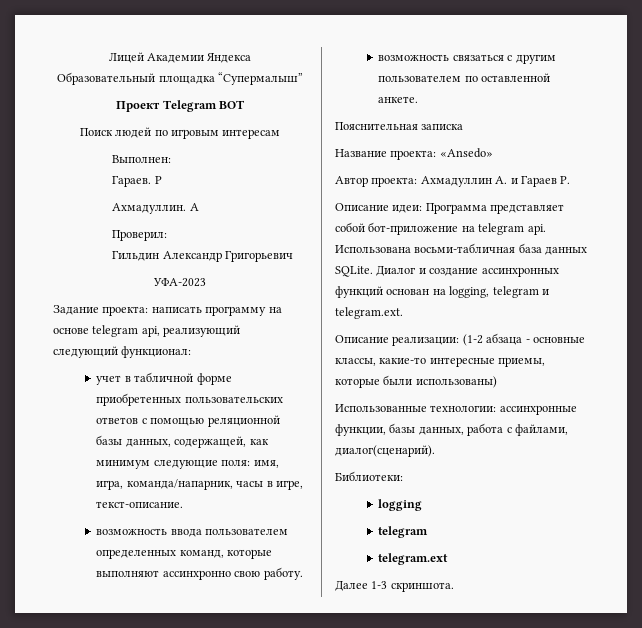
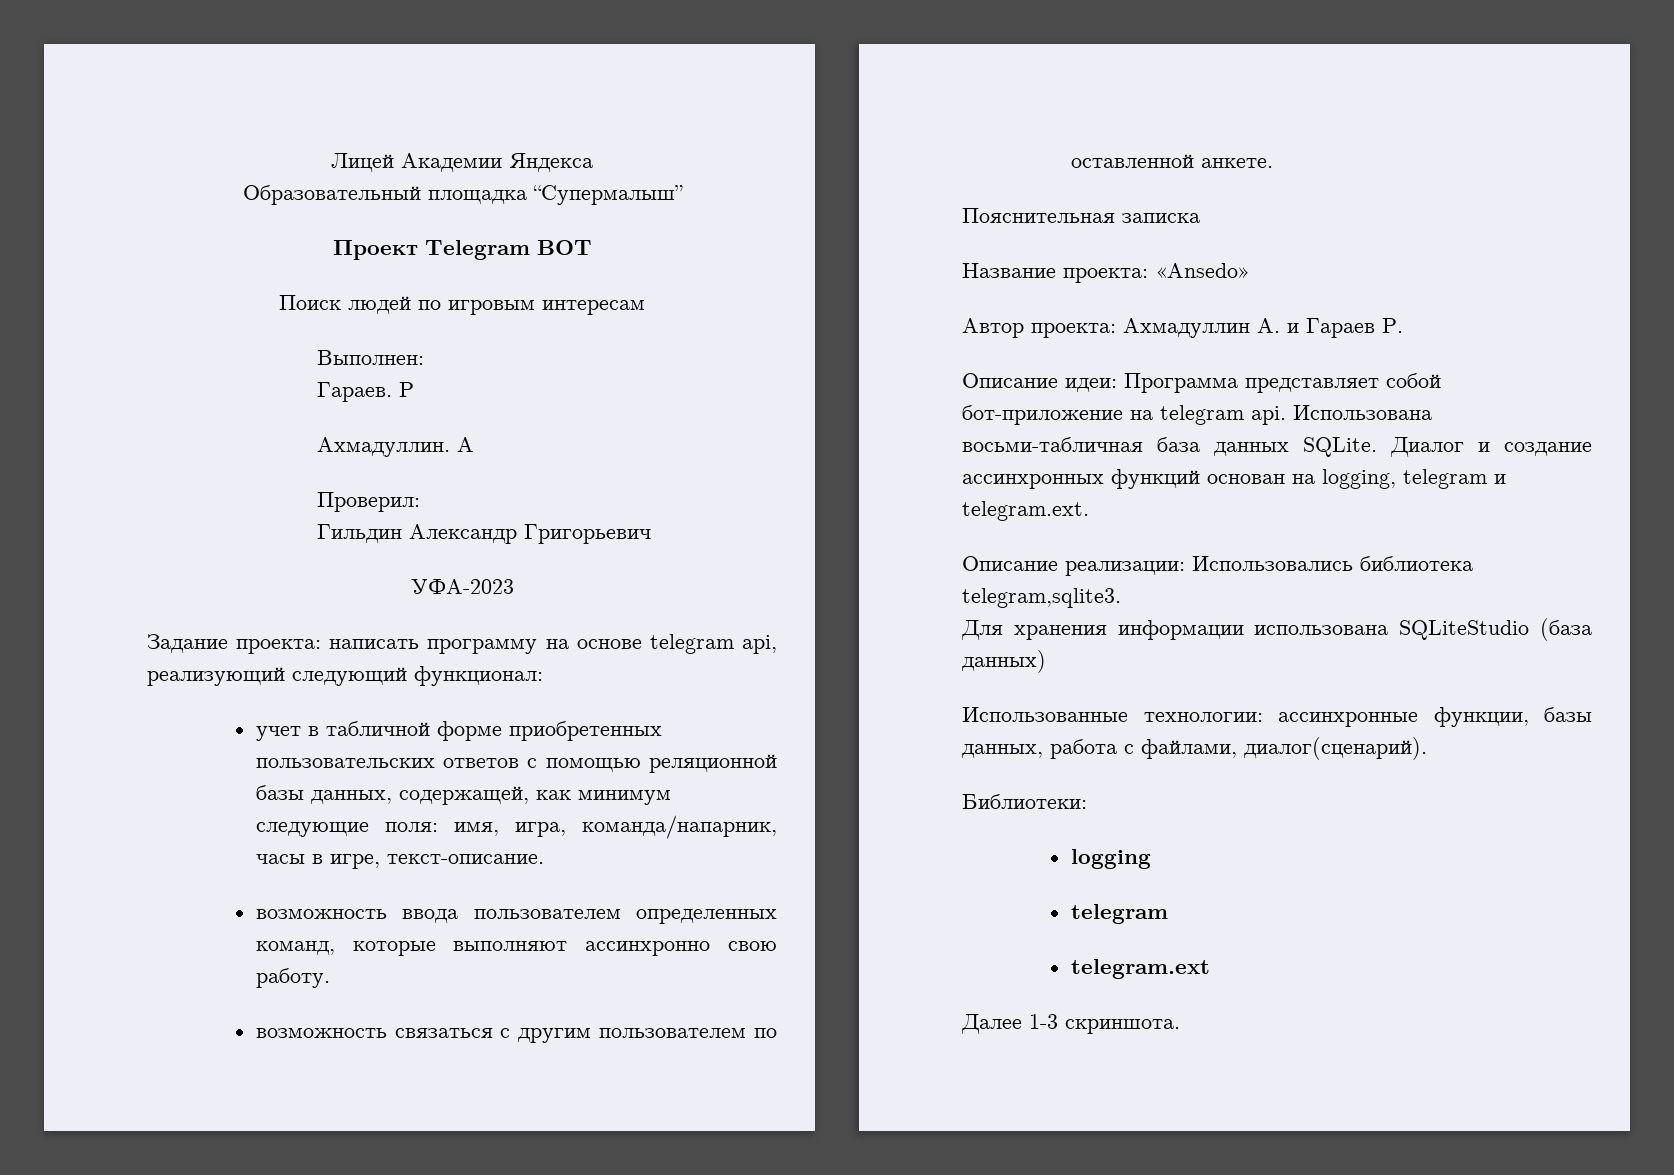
- Описание реализации: (1-2 абзаца - основные классы, какие-то интересные приемы, которые были использованы)
+ Описание реализации: Использовались библиотека telegram,sqlite3.
+ Для хранения информации использована SQLiteStudio (база данных)

